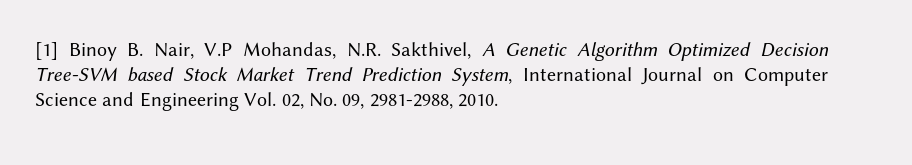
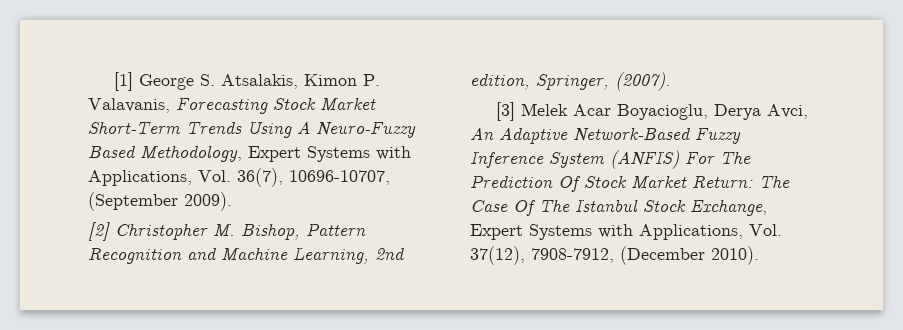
- [1] Binoy B. Nair, V.P Mohandas, N.R. Sakthivel, A Genetic Algorithm Optimized Decision Tree-SVM based Stock Market Trend Prediction System, International Journal on Computer Science and Engineering Vol. 02, No. 09, 2981-2988, 2010.
+ [1] George S. Atsalakis, Kimon P. Valavanis, Forecasting Stock Market Short-Term Trends Using A Neuro-Fuzzy Based Methodology, Expert Systems with Applications, Vol. 36(7), 10696-10707, (September 2009).
+ [2] Christopher M. Bishop, Pattern Recognition and Machine Learning, 2nd edition, Springer, (2007).
+ [3] Melek Acar Boyacioglu, Derya Avci, An Adaptive Network-Based Fuzzy Inference System (ANFIS) For The Prediction Of Stock Market Return: The Case Of The Istanbul Stock Exchange, Expert Systems with Applications, Vol. 37(12), 7908-7912, (December 2010).

